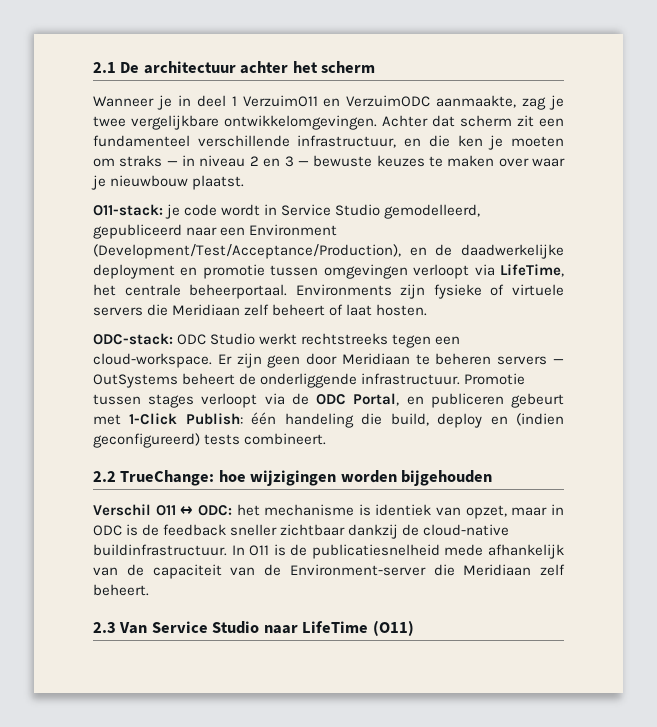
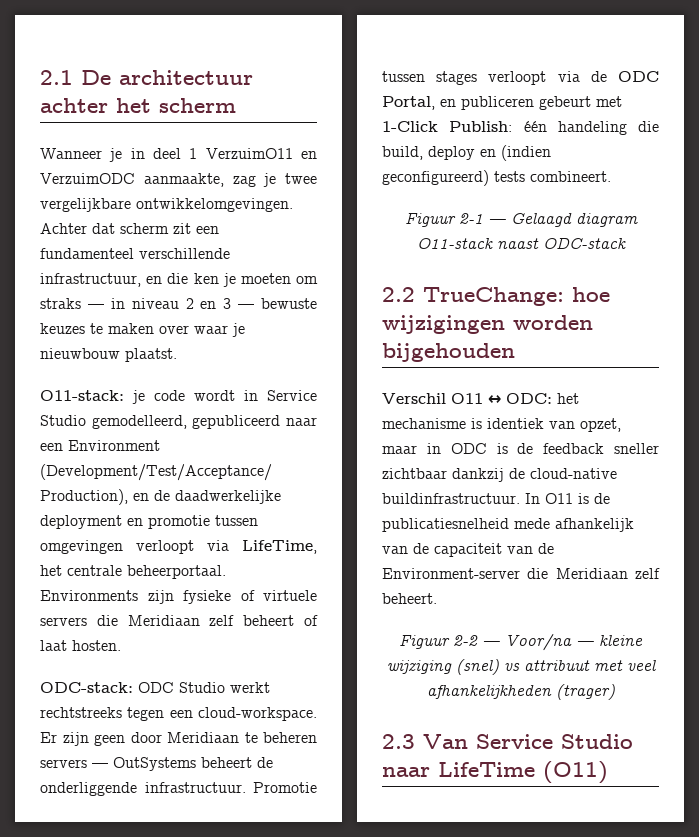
+ Figuur 2-1 — Gelaagd diagram O11-stack naast ODC-stack
+ Figuur 2-2 — Voor/na — kleine wijziging (snel) vs attribuut met veel afhankelijkheden (trager)

